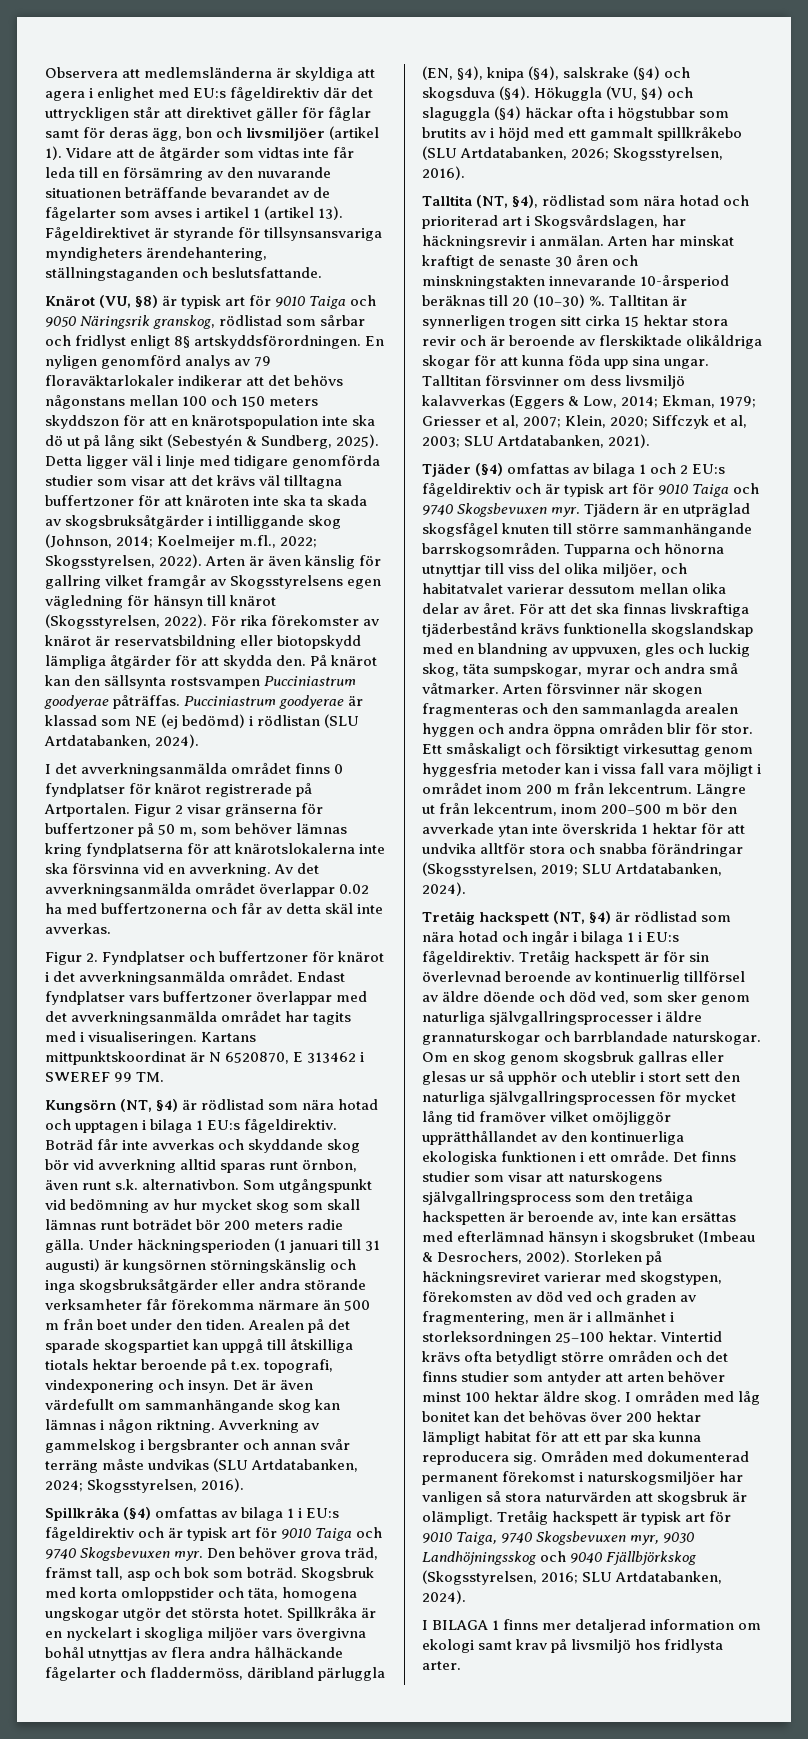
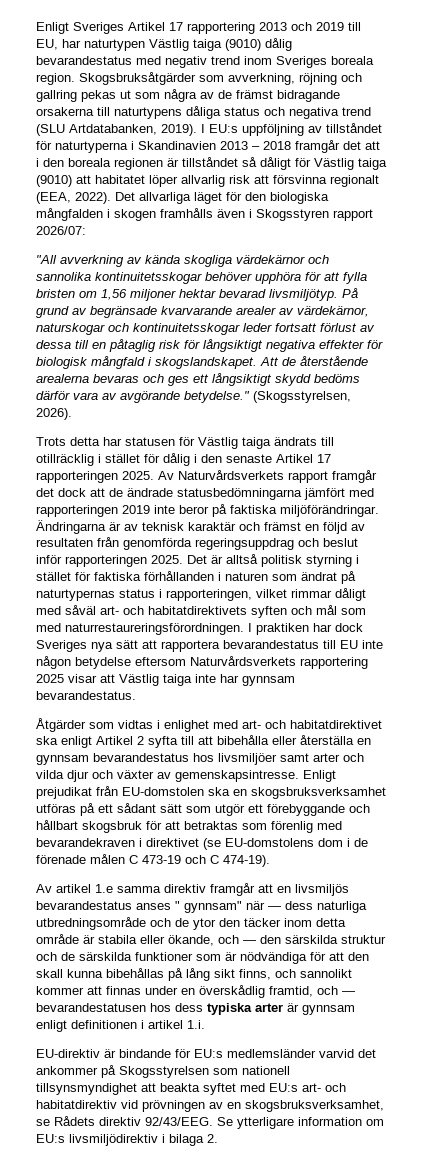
- Observera att medlemsländerna är skyldiga att agera i enlighet med EU:s fågeldirektiv där det uttryckligen står att direktivet gäller för fåglar samt för deras ägg, bon och livsmiljöer (artikel 1). Vidare att de åtgärder som vidtas inte får leda till en försämring av den nuvarande situationen beträffande bevarandet av de fågelarter som avses i artikel 1 (artikel 13). Fågeldirektivet är styrande för tillsynsansvariga myndigheters ärendehantering, ställningstaganden och beslutsfattande.
- Knärot (VU, §8) är typisk art för 9010 Taiga och 9050 Näringsrik granskog, rödlistad som sårbar och fridlyst enligt 8§ artskyddsförordningen. En nyligen genomförd analys av 79 floraväktarlokaler indikerar att det behövs någonstans mellan 100 och 150 meters skyddszon för att en knärotspopulation inte ska dö ut på lång sikt (Sebestyén & Sundberg, 2025). Detta ligger väl i linje med tidigare genomförda studier som visar att det krävs väl tilltagna buffertzoner för att knäroten inte ska ta skada av skogsbruksåtgärder i intilliggande skog (Johnson, 2014; Koelmeijer m.fl., 2022; Skogsstyrelsen, 2022). Arten är även känslig för gallring vilket framgår av Skogsstyrelsens egen vägledning för hänsyn till knärot (Skogsstyrelsen, 2022). För rika förekomster av knärot är reservatsbildning eller biotopskydd lämpliga åtgärder för att skydda den. På knärot kan den sällsynta rostsvampen Pucciniastrum goodyerae påträffas. Pucciniastrum goodyerae är klassad som NE (ej bedömd) i rödlistan (SLU Artdatabanken, 2024).
- I det avverkningsanmälda området finns 0 fyndplatser för knärot registrerade på Artportalen. Figur 2 visar gränserna för buffertzoner på 50 m, som behöver lämnas kring fyndplatserna för att knärotslokalerna inte ska försvinna vid en avverkning. Av det avverkningsanmälda området överlappar 0.02 ha med buffertzonerna och får av detta skäl inte avverkas.
- Figur 2. Fyndplatser och buffertzoner för knärot i det avverkningsanmälda området. Endast fyndplatser vars buffertzoner överlappar med det avverkningsanmälda området har tagits med i visualiseringen. Kartans mittpunktskoordinat är N 6520870, E 313462 i SWEREF 99 TM.
- Kungsörn (NT, §4) är rödlistad som nära hotad och upptagen i bilaga 1 EU:s fågeldirektiv. Boträd får inte avverkas och skyddande skog bör vid avverkning alltid sparas runt örnbon, även runt s.k. alternativbon. Som utgångspunkt vid bedömning av hur mycket skog som skall lämnas runt boträdet bör 200 meters radie gälla. Under häckningsperioden (1 januari till 31 augusti) är kungsörnen störningskänslig och inga skogsbruksåtgärder eller andra störande verksamheter får förekomma närmare än 500 m från boet under den tiden. Arealen på det sparade skogspartiet kan uppgå till åtskilliga tiotals hektar beroende på t.ex. topografi, vindexponering och insyn. Det är även värdefullt om sammanhängande skog kan lämnas i någon riktning. Avverkning av gammelskog i bergsbranter och annan svår terräng måste undvikas (SLU Artdatabanken, 2024; Skogsstyrelsen, 2016).
- Spillkråka (§4) omfattas av bilaga 1 i EU:s fågeldirektiv och är typisk art för 9010 Taiga och 9740 Skogsbevuxen myr. Den behöver grova träd, främst tall, asp och bok som boträd. Skogsbruk med korta omloppstider och täta, homogena ungskogar utgör det största hotet. Spillkråka är en nyckelart i skogliga miljöer vars övergivna bohål utnyttjas av flera andra hålhäckande fågelarter och fladdermöss, däribland pärluggla (EN, §4), knipa (§4), salskrake (§4) och skogsduva (§4). Hökuggla (VU, §4) och slaguggla (§4) häckar ofta i högstubbar som brutits av i höjd med ett gammalt spillkråkebo (SLU Artdatabanken, 2026; Skogsstyrelsen, 2016).
- Talltita (NT, §4), rödlistad som nära hotad och prioriterad art i Skogsvårdslagen, har häckningsrevir i anmälan. Arten har minskat kraftigt de senaste 30 åren och minskningstakten innevarande 10-årsperiod beräknas till 20 (10–30) %. Talltitan är synnerligen trogen sitt cirka 15 hektar stora revir och är beroende av flerskiktade olikåldriga skogar för att kunna föda upp sina ungar. Talltitan försvinner om dess livsmiljö kalavverkas (Eggers & Low, 2014; Ekman, 1979; Griesser et al, 2007; Klein, 2020; Siffczyk et al, 2003; SLU Artdatabanken, 2021).
- Tjäder (§4) omfattas av bilaga 1 och 2 EU:s fågeldirektiv och är typisk art för 9010 Taiga och 9740 Skogsbevuxen myr. Tjädern är en utpräglad skogsfågel knuten till större sammanhängande barrskogsområden. Tupparna och hönorna utnyttjar till viss del olika miljöer, och habitatvalet varierar dessutom mellan olika delar av året. För att det ska finnas livskraftiga tjäderbestånd krävs funktionella skogslandskap med en blandning av uppvuxen, gles och luckig skog, täta sumpskogar, myrar och andra små våtmarker. Arten försvinner när skogen fragmenteras och den sammanlagda arealen hyggen och andra öppna områden blir för stor. Ett småskaligt och försiktigt virkesuttag genom hyggesfria metoder kan i vissa fall vara möjligt i området inom 200 m från lekcentrum. Längre ut från lekcentrum, inom 200–500 m bör den avverkade ytan inte överskrida 1 hektar för att undvika alltför stora och snabba förändringar (Skogsstyrelsen, 2019; SLU Artdatabanken, 2024).
- Tretåig hackspett (NT, §4) är rödlistad som nära hotad och ingår i bilaga 1 i EU:s fågeldirektiv. Tretåig hackspett är för sin överlevnad beroende av kontinuerlig tillförsel av äldre döende och död ved, som sker genom naturliga självgallringsprocesser i äldre grannaturskogar och barrblandade naturskogar. Om en skog genom skogsbruk gallras eller glesas ur så upphör och uteblir i stort sett den naturliga självgallringsprocessen för mycket lång tid framöver vilket omöjliggör upprätthållandet av den kontinuerliga ekologiska funktionen i ett område. Det finns studier som visar att naturskogens självgallringsprocess som den tretåiga hackspetten är beroende av, inte kan ersättas med efterlämnad hänsyn i skogsbruket (Imbeau & Desrochers, 2002). Storleken på häckningsreviret varierar med skogstypen, förekomsten av död ved och graden av fragmentering, men är i allmänhet i storleksordningen 25–100 hektar. Vintertid krävs ofta betydligt större områden och det finns studier som antyder att arten behöver minst 100 hektar äldre skog. I områden med låg bonitet kan det behövas över 200 hektar lämpligt habitat för att ett par ska kunna reproducera sig. Områden med dokumenterad permanent förekomst i naturskogsmiljöer har vanligen så stora naturvärden att skogsbruk är olämpligt. Tretåig hackspett är typisk art för 9010 Taiga, 9740 Skogsbevuxen myr, 9030 Landhöjningsskog och 9040 Fjällbjörkskog (Skogsstyrelsen, 2016; SLU Artdatabanken, 2024).
- I BILAGA 1 finns mer detaljerad information om ekologi samt krav på livsmiljö hos fridlysta arter.
+ Enligt Sveriges Artikel 17 rapportering 2013 och 2019 till EU, har naturtypen Västlig taiga (9010) dålig bevarandestatus med negativ trend inom Sveriges boreala region. Skogsbruksåtgärder som avverkning, röjning och gallring pekas ut som några av de främst bidragande orsakerna till naturtypens dåliga status och negativa trend (SLU Artdatabanken, 2019). I EU:s uppföljning av tillståndet för naturtyperna i Skandinavien 2013 – 2018 framgår det att i den boreala regionen är tillståndet så dåligt för Västlig taiga (9010) att habitatet löper allvarlig risk att försvinna regionalt (EEA, 2022). Det allvarliga läget för den biologiska mångfalden i skogen framhålls även i Skogsstyren rapport 2026/07:
+ "All avverkning av kända skogliga värdekärnor och sannolika kontinuitetsskogar behöver upphöra för att fylla bristen om 1,56 miljoner hektar bevarad livsmiljötyp. På grund av begränsade kvarvarande arealer av värdekärnor, naturskogar och kontinuitetsskogar leder fortsatt förlust av dessa till en påtaglig risk för långsiktigt negativa effekter för biologisk mångfald i skogslandskapet. Att de återstående arealerna bevaras och ges ett långsiktigt skydd bedöms därför vara av avgörande betydelse." (Skogsstyrelsen, 2026).
+ Trots detta har statusen för Västlig taiga ändrats till otillräcklig i stället för dålig i den senaste Artikel 17 rapporteringen 2025. Av Naturvårdsverkets rapport framgår det dock att de ändrade statusbedömningarna jämfört med rapporteringen 2019 inte beror på faktiska miljöförändringar. Ändringarna är av teknisk karaktär och främst en följd av resultaten från genomförda regeringsuppdrag och beslut inför rapporteringen 2025. Det är alltså politisk styrning i stället för faktiska förhållanden i naturen som ändrat på naturtypernas status i rapporteringen, vilket rimmar dåligt med såväl art- och habitatdirektivets syften och mål som med naturrestaureringsförordningen. I praktiken har dock Sveriges nya sätt att rapportera bevarandestatus till EU inte någon betydelse eftersom Naturvårdsverkets rapportering 2025 visar att Västlig taiga inte har gynnsam bevarandestatus.
+ Åtgärder som vidtas i enlighet med art- och habitatdirektivet ska enligt Artikel 2 syfta till att bibehålla eller återställa en gynnsam bevarandestatus hos livsmiljöer samt arter och vilda djur och växter av gemenskapsintresse. Enligt prejudikat från EU-domstolen ska en skogsbruksverksamhet utföras på ett sådant sätt som utgör ett förebyggande och hållbart skogsbruk för att betraktas som förenlig med bevarandekraven i direktivet (se EU-domstolens dom i de förenade målen C 473-19 och C 474-19).
+ Av artikel 1.e samma direktiv framgår att en livsmiljös bevarandestatus anses " gynnsam" när — dess naturliga utbredningsområde och de ytor den täcker inom detta område är stabila eller ökande, och — den särskilda struktur och de särskilda funktioner som är nödvändiga för att den skall kunna bibehållas på lång sikt finns, och sannolikt kommer att finnas under en överskådlig framtid, och — bevarandestatusen hos dess typiska arter är gynnsam enligt definitionen i artikel 1.i.
+ EU-direktiv är bindande för EU:s medlemsländer varvid det ankommer på Skogsstyrelsen som nationell tillsynsmyndighet att beakta syftet med EU:s art- och habitatdirektiv vid prövningen av en skogsbruksverksamhet, se Rådets direktiv 92/43/EEG. Se ytterligare information om EU:s livsmiljödirektiv i bilaga 2.

